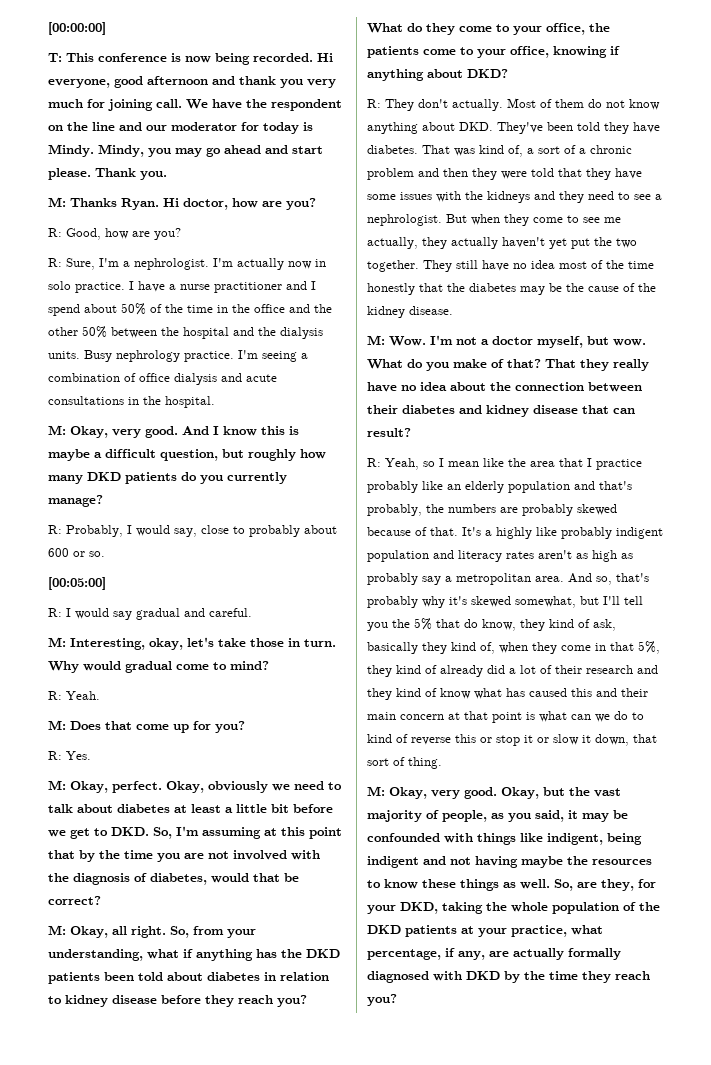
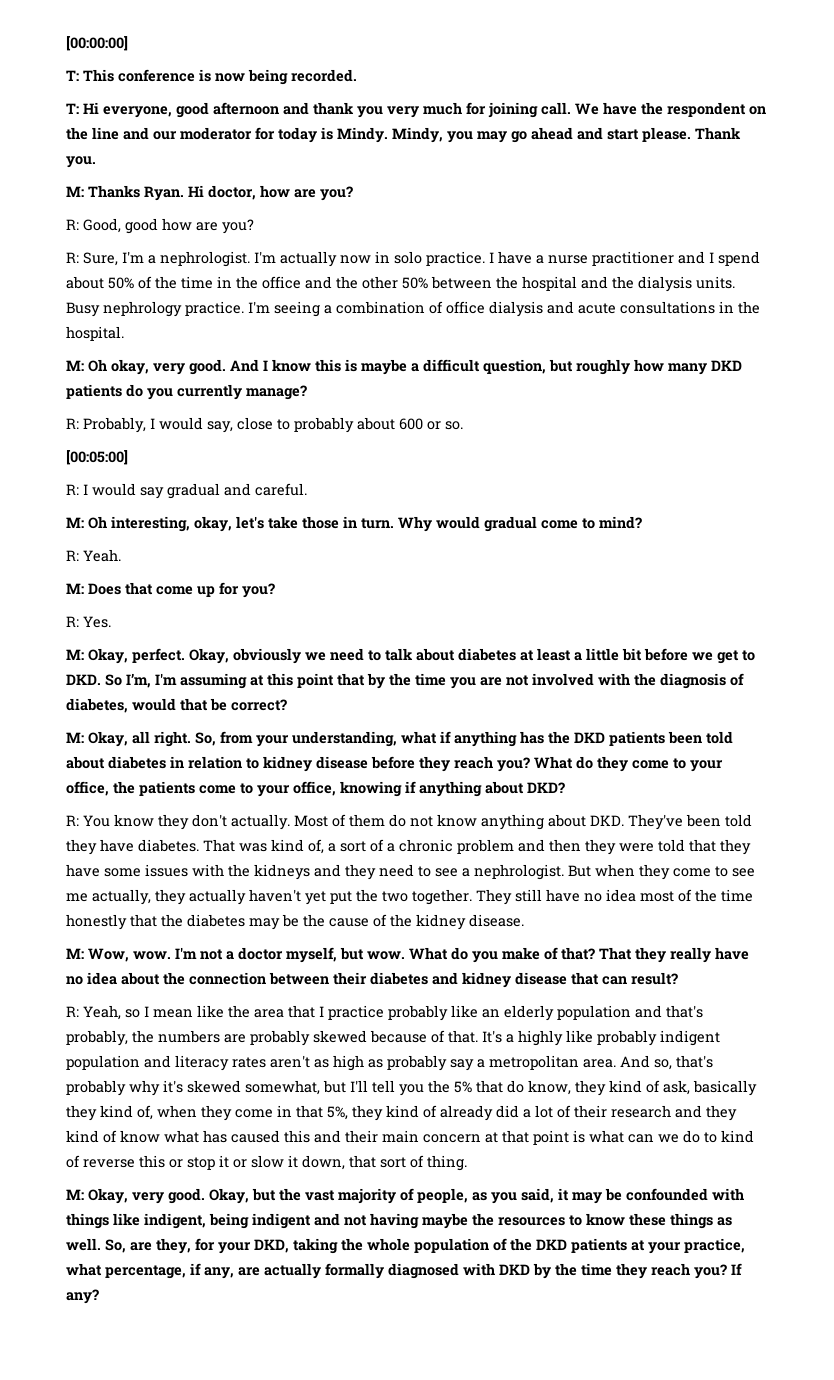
- T: This conference is now being recorded. Hi everyone, good afternoon and thank you very much for joining call.
+ T: This conference is now being recorded.
+ T: Hi everyone, good afternoon and thank you very much for joining call.
- R: Good, how are you?
+ R: Good, good how are you?
  I'm seeing a combination of office dialysis and acute consultations in the hospital.
- M: Okay, very good.
+ M: Oh okay, very good.
- M: Interesting, okay, let's take those in turn.
+ M: Oh interesting, okay, let's take those in turn.
- Okay, obviously we need to talk about diabetes at least a little bit before we get to DKD. So, I'm assuming at this point that by the time you are not involved with the diagnosis of diabetes, would that be correct?
+ Okay, obviously we need to talk about diabetes at least a little bit before we get to DKD. So I’m, I'm assuming at this point that by the time you are not involved with the diagnosis of diabetes, would that be correct?
- R: They don't actually.
+ R: You know they don't actually.
- M: Wow. I'm not a doctor myself, but wow.
+ M: Wow, wow. I'm not a doctor myself, but wow.
+ If any?

